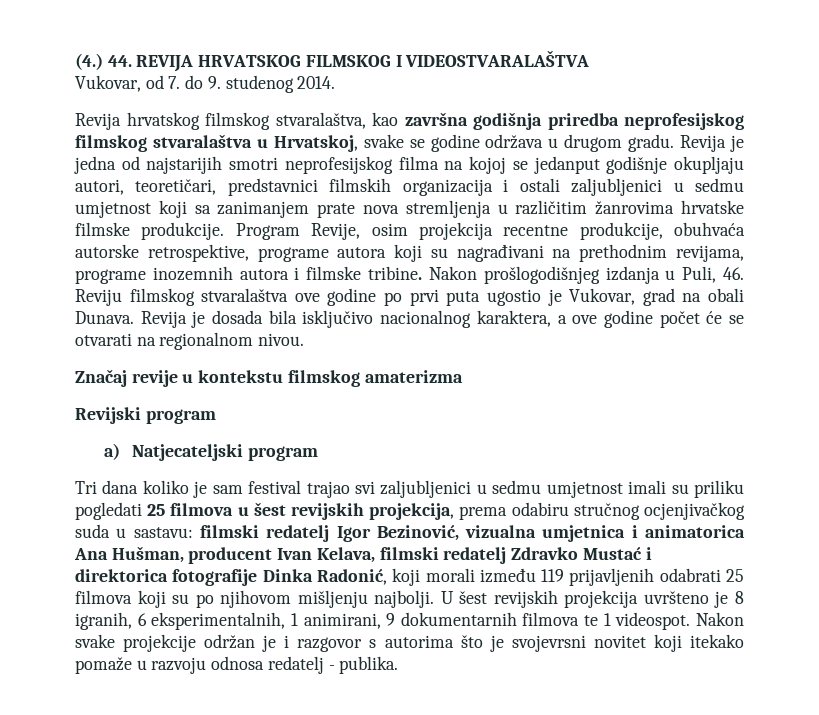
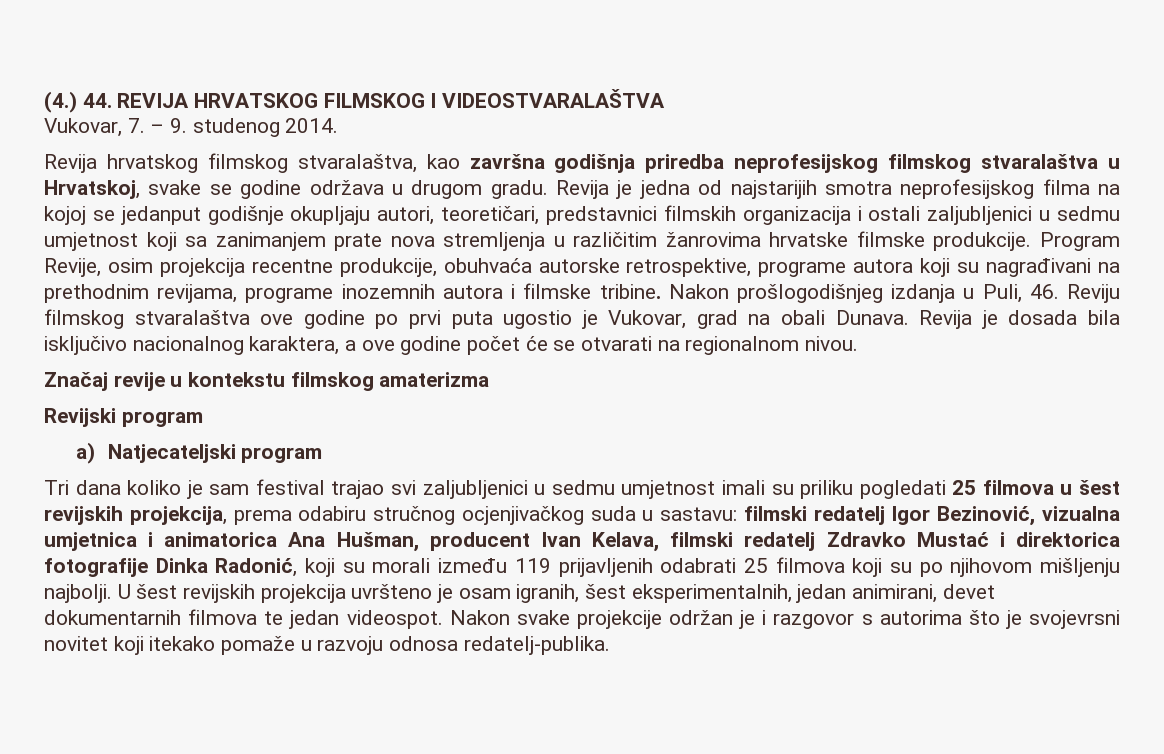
- Vukovar, od 7. do 9. studenog 2014.
+ Vukovar, 7. – 9. studenog 2014.
- Revija je jedna od najstarijih smotri neprofesijskog filma na kojoj se jedanput godišnje okupljaju autori, teoretičari, predstavnici filmskih organizacija i ostali zaljubljenici u sedmu umjetnost koji sa zanimanjem prate nova stremljenja u različitim žanrovima hrvatske filmske produkcije.
+ Revija je jedna od najstarijih smotra neprofesijskog filma na kojoj se jedanput godišnje okupljaju autori, teoretičari, predstavnici filmskih organizacija i ostali zaljubljenici u sedmu umjetnost koji sa zanimanjem prate nova stremljenja u različitim žanrovima hrvatske filmske produkcije.
- filmski redatelj Igor Bezinović, vizualna umjetnica i animatorica Ana Hušman, producent Ivan Kelava, filmski redatelj Zdravko Mustać i direktorica fotografije Dinka Radonić, koji morali između 119 prijavljenih odabrati 25 filmova koji su po njihovom mišljenju najbolji.
+ filmski redatelj Igor Bezinović, vizualna umjetnica i animatorica Ana Hušman, producent Ivan Kelava, filmski redatelj Zdravko Mustać i direktorica fotografije Dinka Radonić, koji su morali između 119 prijavljenih odabrati 25 filmova koji su po njihovom mišljenju najbolji.
- U šest revijskih projekcija uvršteno je 8 igranih, 6 eksperimentalnih, 1 animirani, 9 dokumentarnih filmova te 1 videospot.
+ U šest revijskih projekcija uvršteno je osam igranih, šest eksperimentalnih, jedan animirani, devet dokumentarnih filmova te jedan videospot.
- Nakon svake projekcije održan je i razgovor s autorima što je svojevrsni novitet koji itekako pomaže u razvoju odnosa redatelj - publika.
+ Nakon svake projekcije održan je i razgovor s autorima što je svojevrsni novitet koji itekako pomaže u razvoju odnosa redatelj-publika.

